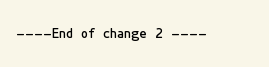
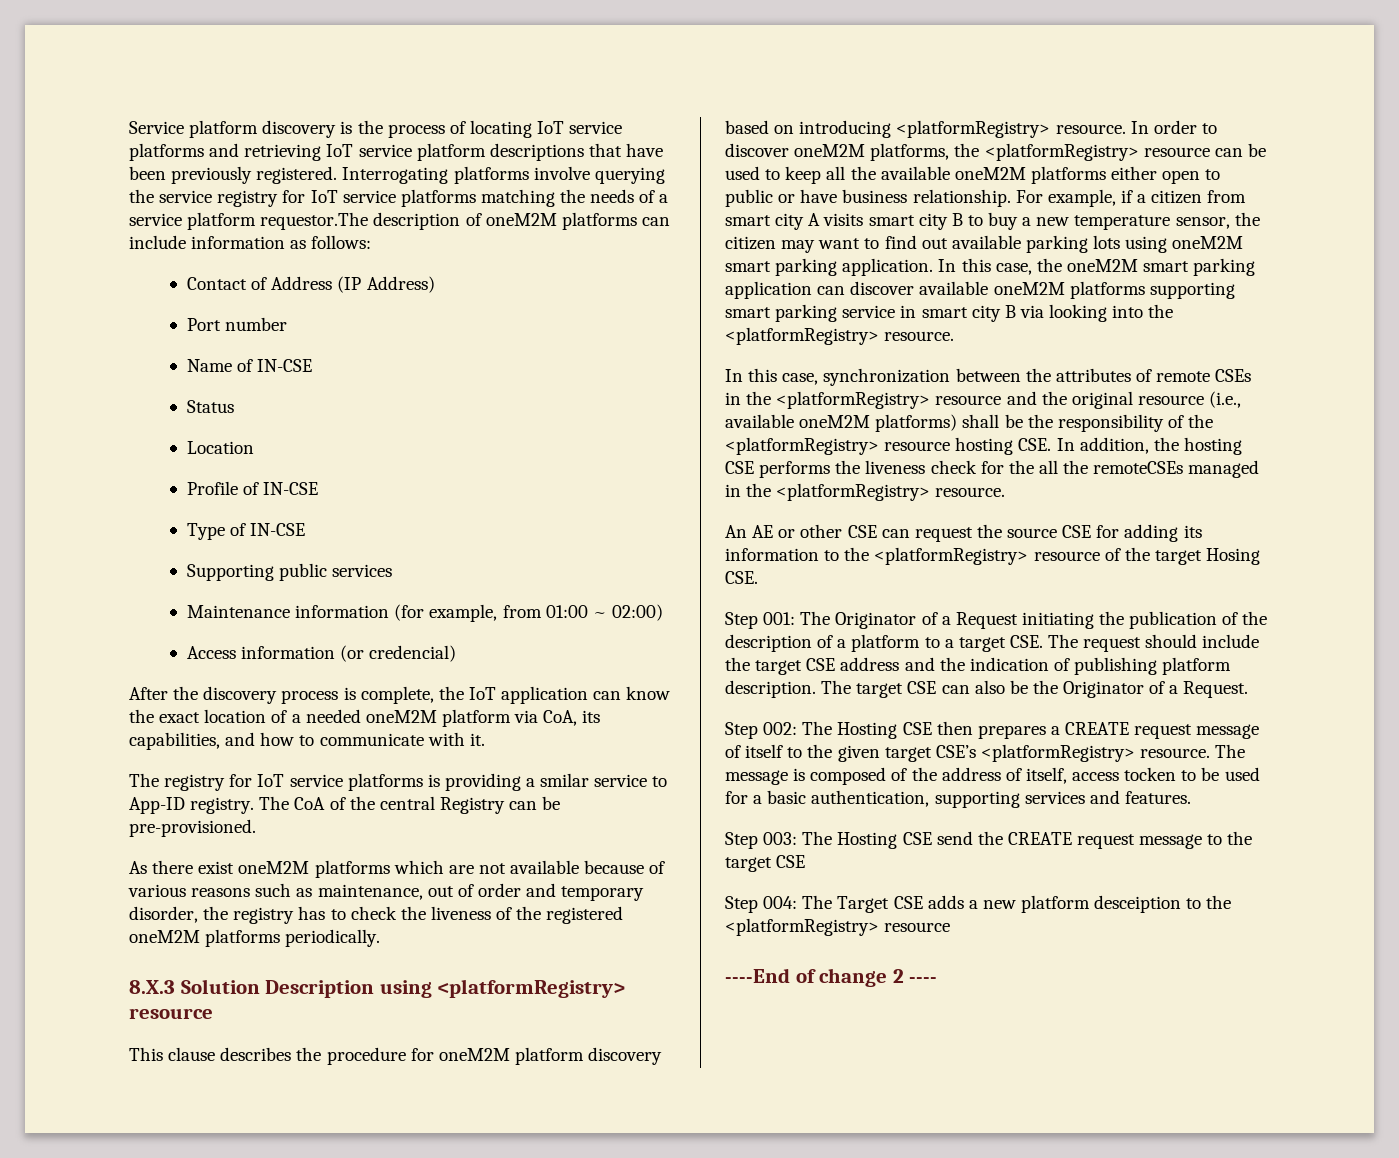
+ Service platform discovery is the process of locating IoT service platforms and retrieving IoT service platform descriptions that have been previously registered. Interrogating platforms involve querying the service registry for IoT service platforms matching the needs of a service platform requestor.The description of oneM2M platforms can include information as follows:
+ Contact of Address (IP Address)
+ Port number
+ Name of IN-CSE
+ Status
+ Location
+ Profile of IN-CSE
+ Type of IN-CSE
+ Supporting public services
+ Maintenance information (for example, from 01:00 ~ 02:00)
+ Access information (or credencial)
+ After the discovery process is complete, the IoT application can know the exact location of a needed oneM2M platform via CoA, its capabilities, and how to communicate with it.
+ The registry for IoT service platforms is providing a smilar service to App-ID registry. The CoA of the central Registry can be pre-provisioned.
+ As there exist oneM2M platforms which are not available because of various reasons such as maintenance, out of order and temporary disorder, the registry has to check the liveness of the registered oneM2M platforms periodically.
+ 8.X.3 Solution Description using <platformRegistry> resource
+ This clause describes the procedure for oneM2M platform discovery based on introducing <platformRegistry> resource. In order to discover oneM2M platforms, the <platformRegistry> resource can be used to keep all the available oneM2M platforms either open to public or have business relationship. For example, if a citizen from smart city A visits smart city B to buy a new temperature sensor, the citizen may want to find out available parking lots using oneM2M smart parking application. In this case, the oneM2M smart parking application can discover available oneM2M platforms supporting smart parking service in smart city B via looking into the <platformRegistry> resource.
+ In this case, synchronization between the attributes of remote CSEs in the <platformRegistry> resource and the original resource (i.e., available oneM2M platforms) shall be the responsibility of the <platformRegistry> resource hosting CSE. In addition, the hosting CSE performs the liveness check for the all the remoteCSEs managed in the <platformRegistry> resource.
+ An AE or other CSE can request the source CSE for adding its information to the <platformRegistry> resource of the target Hosing CSE.
+ Step 001: The Originator of a Request initiating the publication of the description of a platform to a target CSE. The request should include the target CSE address and the indication of publishing platform description. The target CSE can also be the Originator of a Request.
+ Step 002: The Hosting CSE then prepares a CREATE request message of itself to the given target CSE’s <platformRegistry> resource. The message is composed of the address of itself, access tocken to be used for a basic authentication, supporting services and features.
+ Step 003: The Hosting CSE send the CREATE request message to the target CSE
+ Step 004: The Target CSE adds a new platform desceiption to the <platformRegistry> resource

